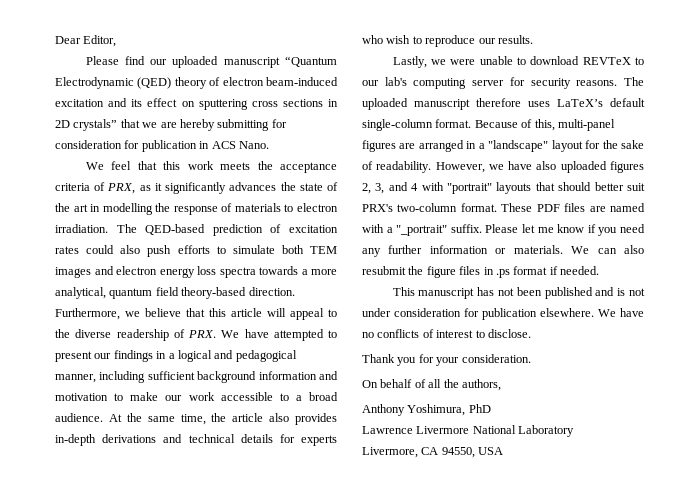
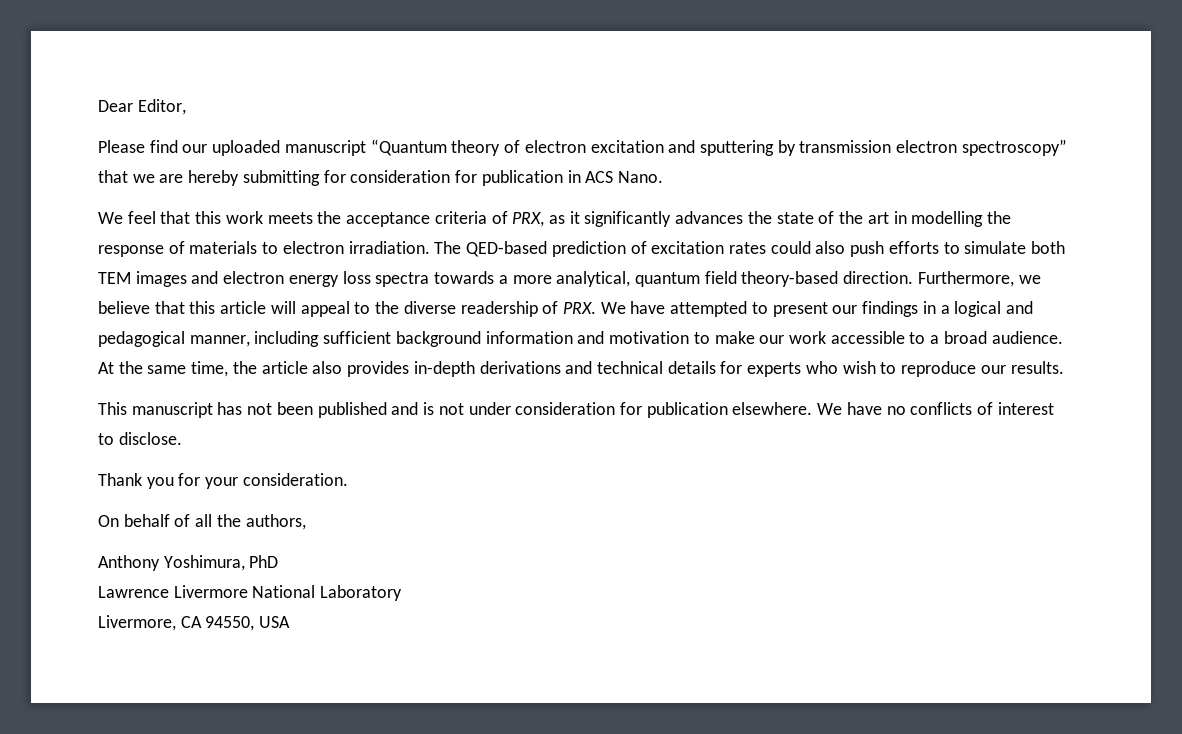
- Please find our uploaded manuscript “Quantum Electrodynamic (QED) theory of electron beam-induced excitation and its effect on sputtering cross sections in 2D crystals” that we are hereby submitting for consideration for publication in ACS Nano.
+ Please find our uploaded manuscript “Quantum theory of electron excitation and sputtering by transmission electron spectroscopy” that we are hereby submitting for consideration for publication in ACS Nano.
- Lastly, we were unable to download REVTeX to our lab's computing server for security reasons. The uploaded manuscript therefore uses LaTeX’s default single-column format. Because of this, multi-panel figures are arranged in a "landscape" layout for the sake of readability. However, we have also uploaded figures 2, 3, and 4 with "portrait" layouts that should better suit PRX's two-column format. These PDF files are named with a "_portrait" suffix. Please let me know if you need any further information or materials. We can also resubmit the figure files in .ps format if needed.

